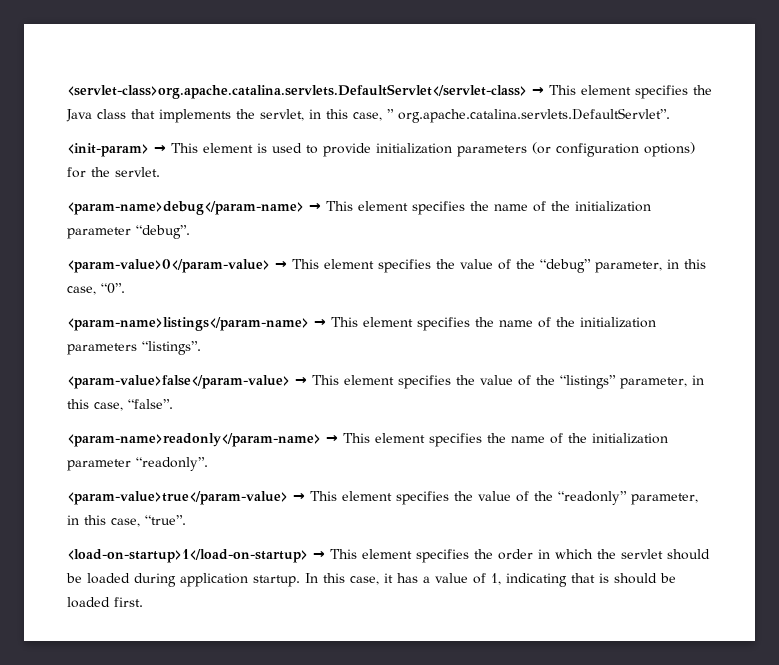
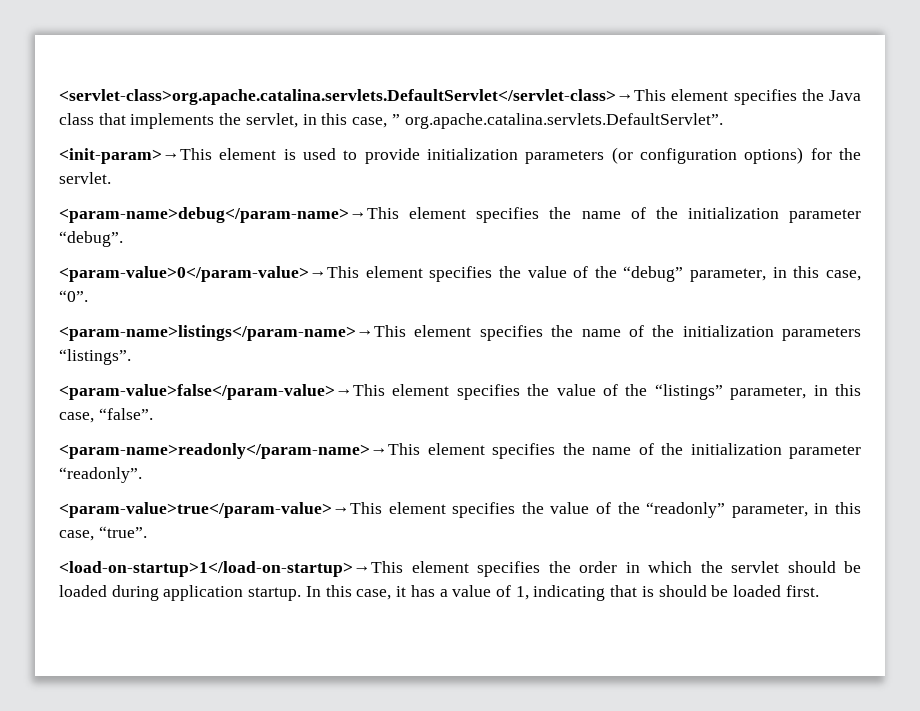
- <servlet-class>org.apache.catalina.servlets.DefaultServlet</servlet-class> → This element specifies the Java class that implements the servlet, in this case, ” org.apache.catalina.servlets.DefaultServlet”.
+ <servlet-class>org.apache.catalina.servlets.DefaultServlet</servlet-class>→This element specifies the Java class that implements the servlet, in this case, ” org.apache.catalina.servlets.DefaultServlet”.
- <init-param> → This element is used to provide initialization parameters (or configuration options) for the servlet.
+ <init-param>→This element is used to provide initialization parameters (or configuration options) for the servlet.
- <param-name>debug</param-name> → This element specifies the name of the initialization parameter “debug”.
+ <param-name>debug</param-name>→This element specifies the name of the initialization parameter “debug”.
- <param-value>0</param-value> → This element specifies the value of the “debug” parameter, in this case, “0”.
+ <param-value>0</param-value>→This element specifies the value of the “debug” parameter, in this case, “0”.
- <param-name>listings</param-name> → This element specifies the name of the initialization parameters “listings”.
+ <param-name>listings</param-name>→This element specifies the name of the initialization parameters “listings”.
- <param-value>false</param-value> → This element specifies the value of the “listings” parameter, in this case, “false”.
+ <param-value>false</param-value>→This element specifies the value of the “listings” parameter, in this case, “false”.
- <param-name>readonly</param-name> → This element specifies the name of the initialization parameter “readonly”.
+ <param-name>readonly</param-name>→This element specifies the name of the initialization parameter “readonly”.
- <param-value>true</param-value> → This element specifies the value of the “readonly” parameter, in this case, “true”.
+ <param-value>true</param-value>→This element specifies the value of the “readonly” parameter, in this case, “true”.
- <load-on-startup>1</load-on-startup> → This element specifies the order in which the servlet should be loaded during application startup.
+ <load-on-startup>1</load-on-startup>→This element specifies the order in which the servlet should be loaded during application startup.

